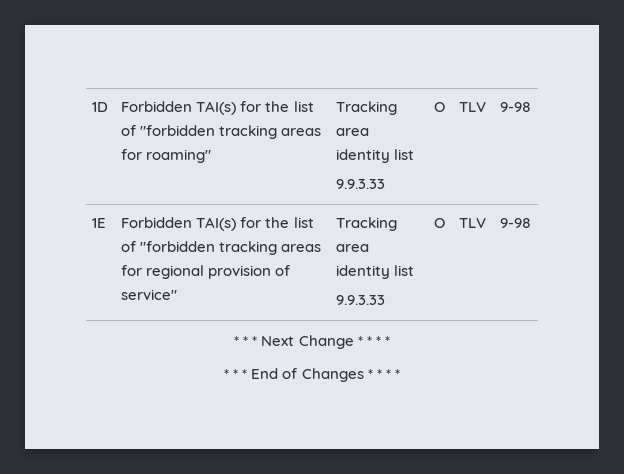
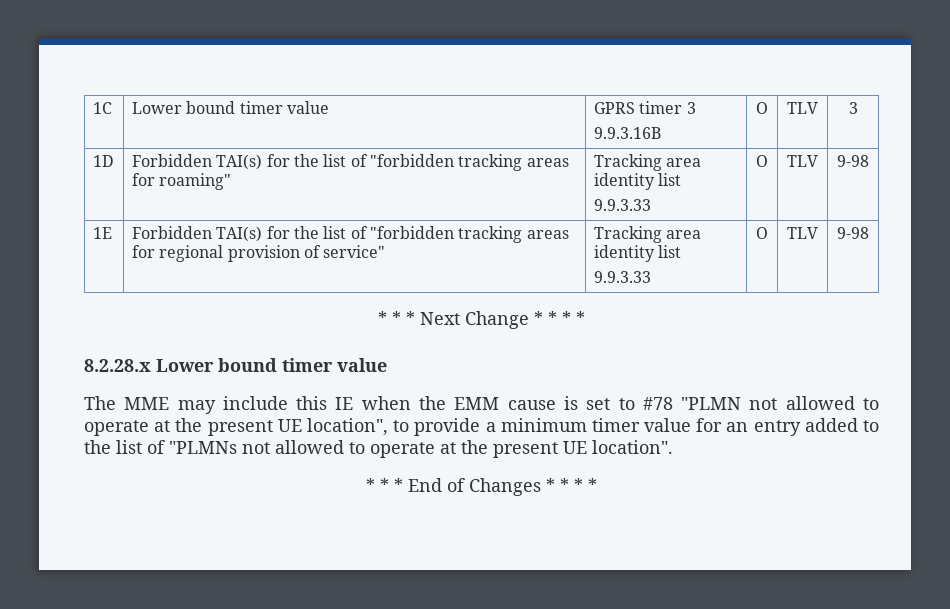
+ 1C | Lower bound timer value | GPRS timer 3
+ 9.9.3.16B | O | TLV | 3
+ 8.2.28.x Lower bound timer value
+ The MME may include this IE when the EMM cause is set to #78 "PLMN not allowed to operate at the present UE location", to provide a minimum timer value for an entry added to the list of "PLMNs not allowed to operate at the present UE location".

